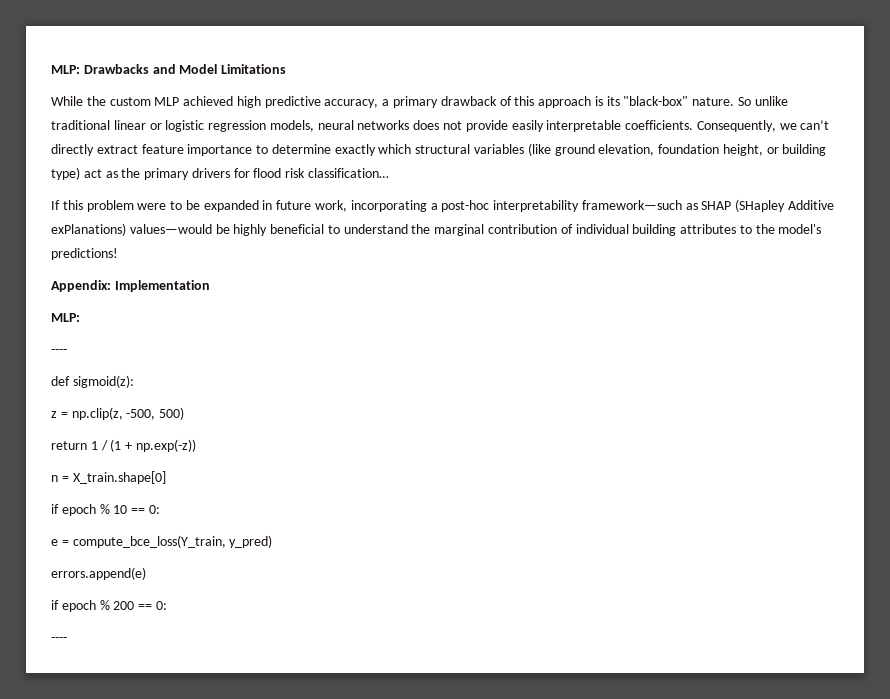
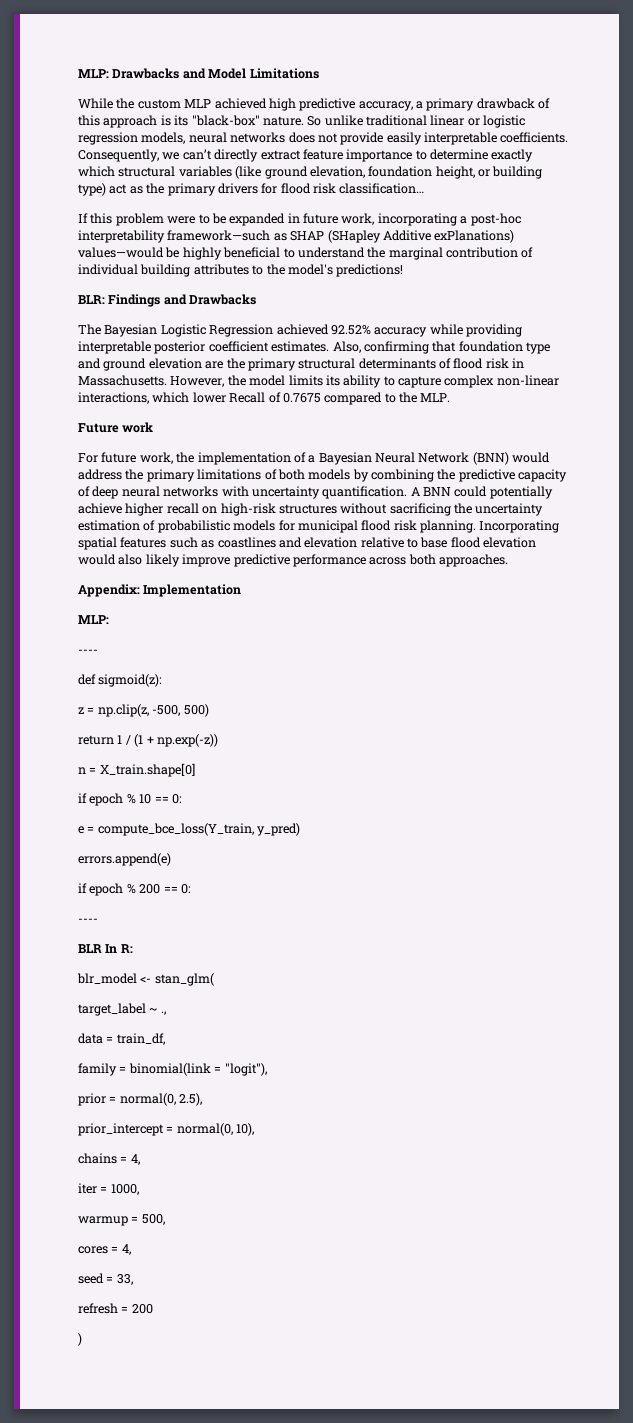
+ BLR: Findings and Drawbacks
+ The Bayesian Logistic Regression achieved 92.52% accuracy while providing interpretable posterior coefficient estimates. Also, confirming that foundation type and ground elevation are the primary structural determinants of flood risk in Massachusetts. However, the model limits its ability to capture complex non-linear interactions, which lower Recall of 0.7675 compared to the MLP.
+ Future work
+ For future work, the implementation of a Bayesian Neural Network (BNN) would address the primary limitations of both models by combining the predictive capacity of deep neural networks with uncertainty quantification. A BNN could potentially achieve higher recall on high-risk structures without sacrificing the uncertainty estimation of probabilistic models for municipal flood risk planning. Incorporating spatial features such as coastlines and elevation relative to base flood elevation would also likely improve predictive performance across both approaches.
+ BLR In R:
+ blr_model <- stan_glm(
+ target_label ~ .,
+ data = train_df,
+ family = binomial(link = "logit"),
+ prior = normal(0, 2.5),
+ prior_intercept = normal(0, 10),
+ chains = 4,
+ iter = 1000,
+ warmup = 500,
+ cores = 4,
+ seed = 33,
+ refresh = 200
+ )

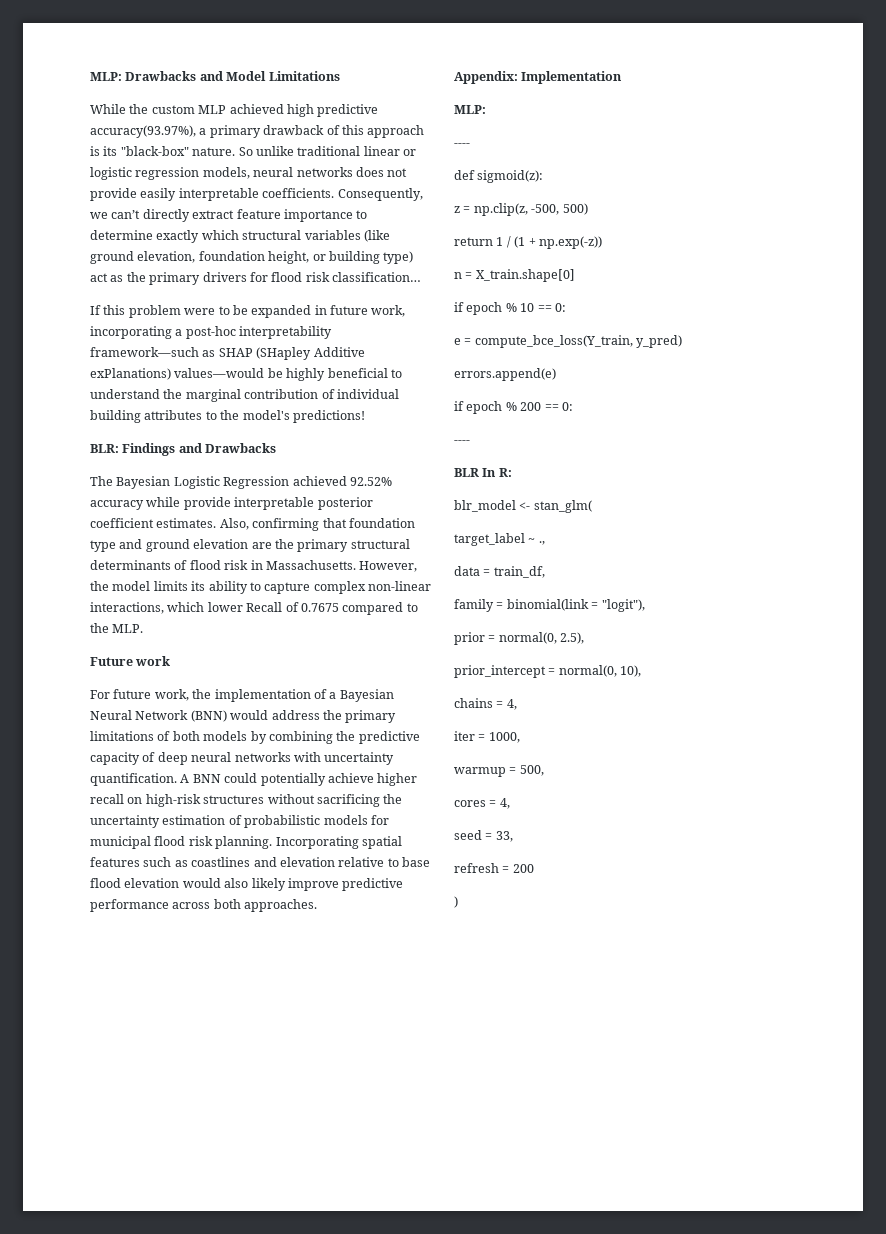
- While the custom MLP achieved high predictive accuracy, a primary drawback of this approach is its "black-box" nature.
+ While the custom MLP achieved high predictive accuracy(93.97%), a primary drawback of this approach is its "black-box" nature.
- The Bayesian Logistic Regression achieved 92.52% accuracy while providing interpretable posterior coefficient estimates.
+ The Bayesian Logistic Regression achieved 92.52% accuracy while provide interpretable posterior coefficient estimates.

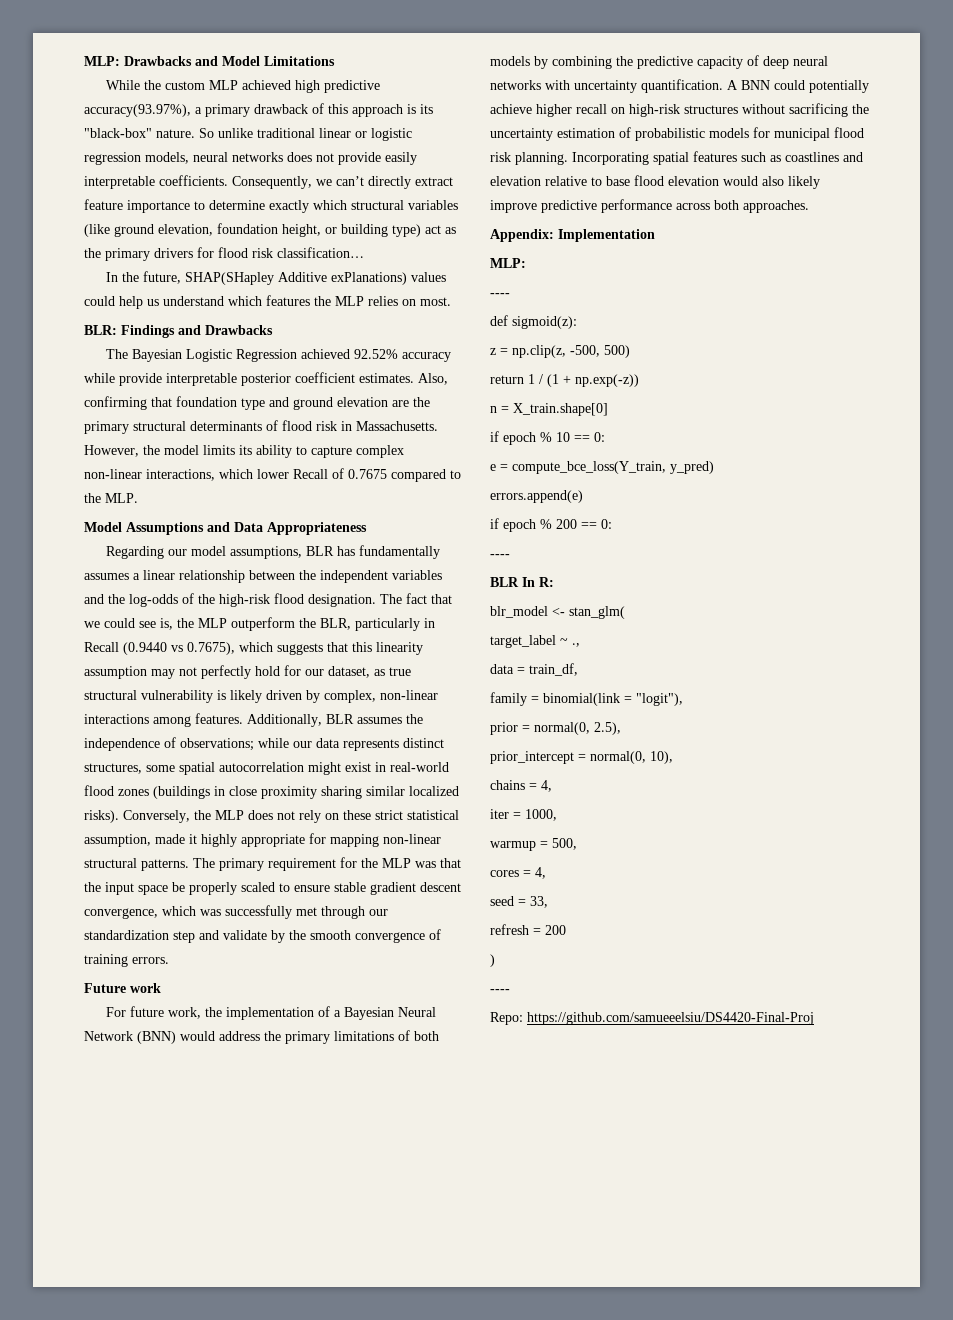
- If this problem were to be expanded in future work, incorporating a post-hoc interpretability framework—such as SHAP (SHapley Additive exPlanations) values—would be highly beneficial to understand the marginal contribution of individual building attributes to the model's predictions!
+ In the future, SHAP(SHapley Additive exPlanations) values could help us understand which features the MLP relies on most.
+ Model Assumptions and Data Appropriateness
+ Regarding our model assumptions, BLR has fundamentally assumes a linear relationship between the independent variables and the log-odds of the high-risk flood designation. The fact that we could see is, the MLP outperform the BLR, particularly in Recall (0.9440 vs 0.7675), which suggests that this linearity assumption may not perfectly hold for our dataset, as true structural vulnerability is likely driven by complex, non-linear interactions among features. Additionally, BLR assumes the independence of observations; while our data represents distinct structures, some spatial autocorrelation might exist in real-world flood zones (buildings in close proximity sharing similar localized risks). Conversely, the MLP does not rely on these strict statistical assumption, made it highly appropriate for mapping non-linear structural patterns. The primary requirement for the MLP was that the input space be properly scaled to ensure stable gradient descent convergence, which was successfully met through our standardization step and validate by the smooth convergence of training errors.
  )
+ ----
+ Repo: https://github.com/samueeelsiu/DS4420-Final-Proj

